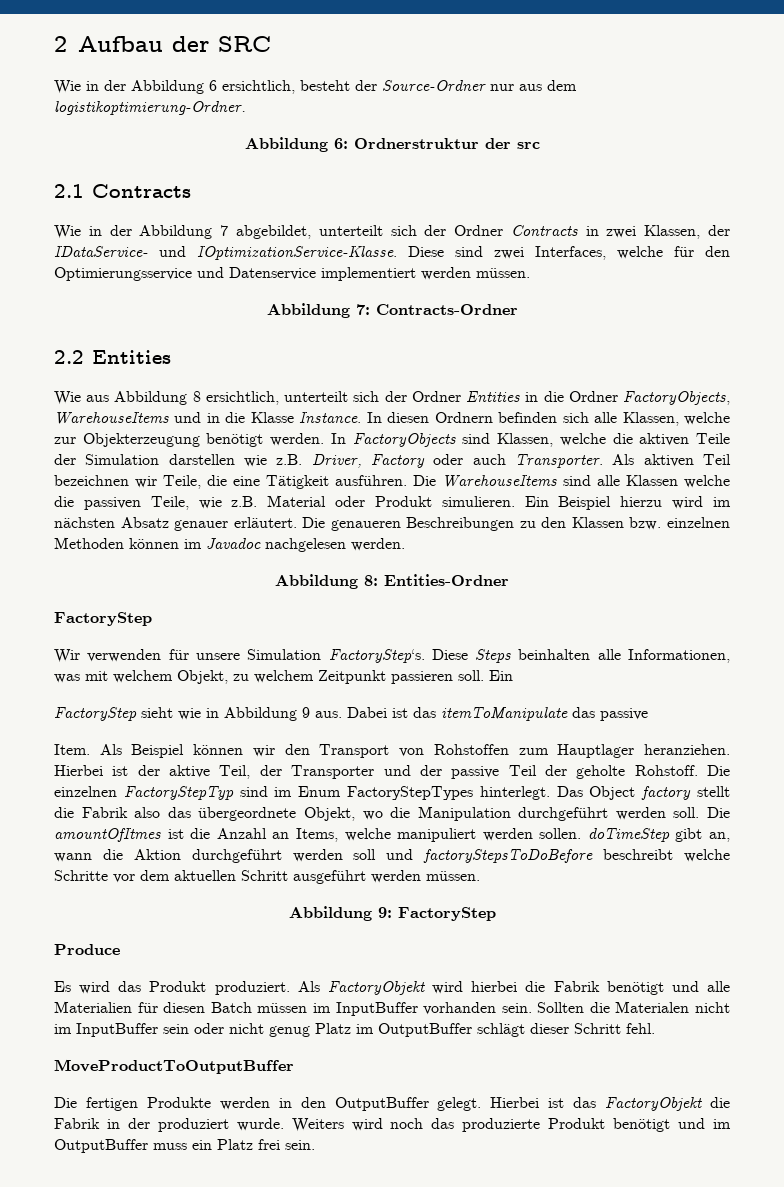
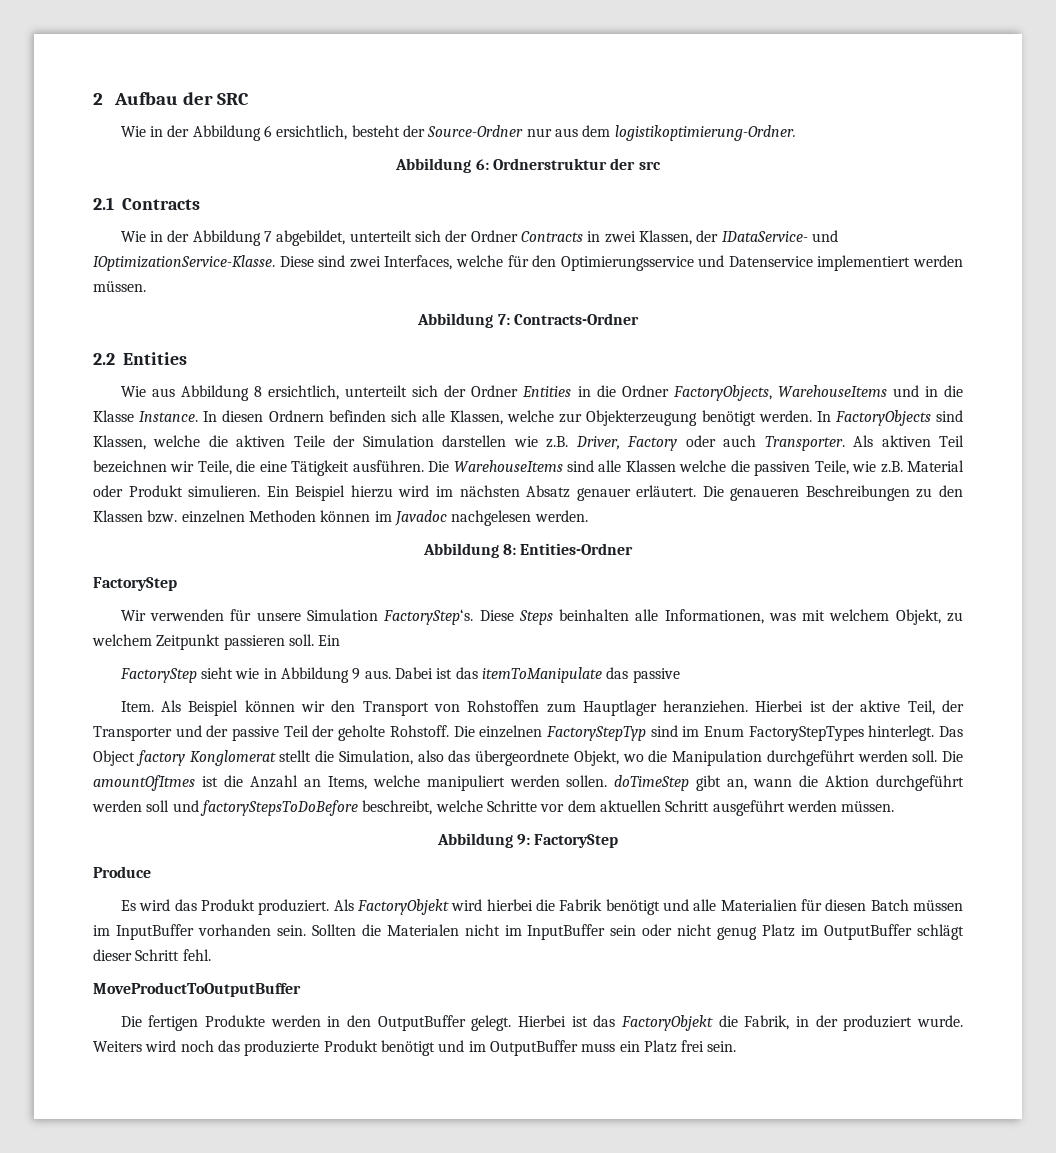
- Das Object factory stellt die Fabrik also das übergeordnete Objekt, wo die Manipulation durchgeführt werden soll.
+ Das Object factory Konglomerat stellt die Simulation, also das übergeordnete Objekt, wo die Manipulation durchgeführt werden soll.
- Die amountOfItmes ist die Anzahl an Items, welche manipuliert werden sollen. doTimeStep gibt an, wann die Aktion durchgeführt werden soll und factoryStepsToDoBefore beschreibt welche Schritte vor dem aktuellen Schritt ausgeführt werden müssen.
+ Die amountOfItmes ist die Anzahl an Items, welche manipuliert werden sollen. doTimeStep gibt an, wann die Aktion durchgeführt werden soll und factoryStepsToDoBefore beschreibt, welche Schritte vor dem aktuellen Schritt ausgeführt werden müssen.
- Hierbei ist das FactoryObjekt die Fabrik in der produziert wurde.
+ Hierbei ist das FactoryObjekt die Fabrik, in der produziert wurde.

